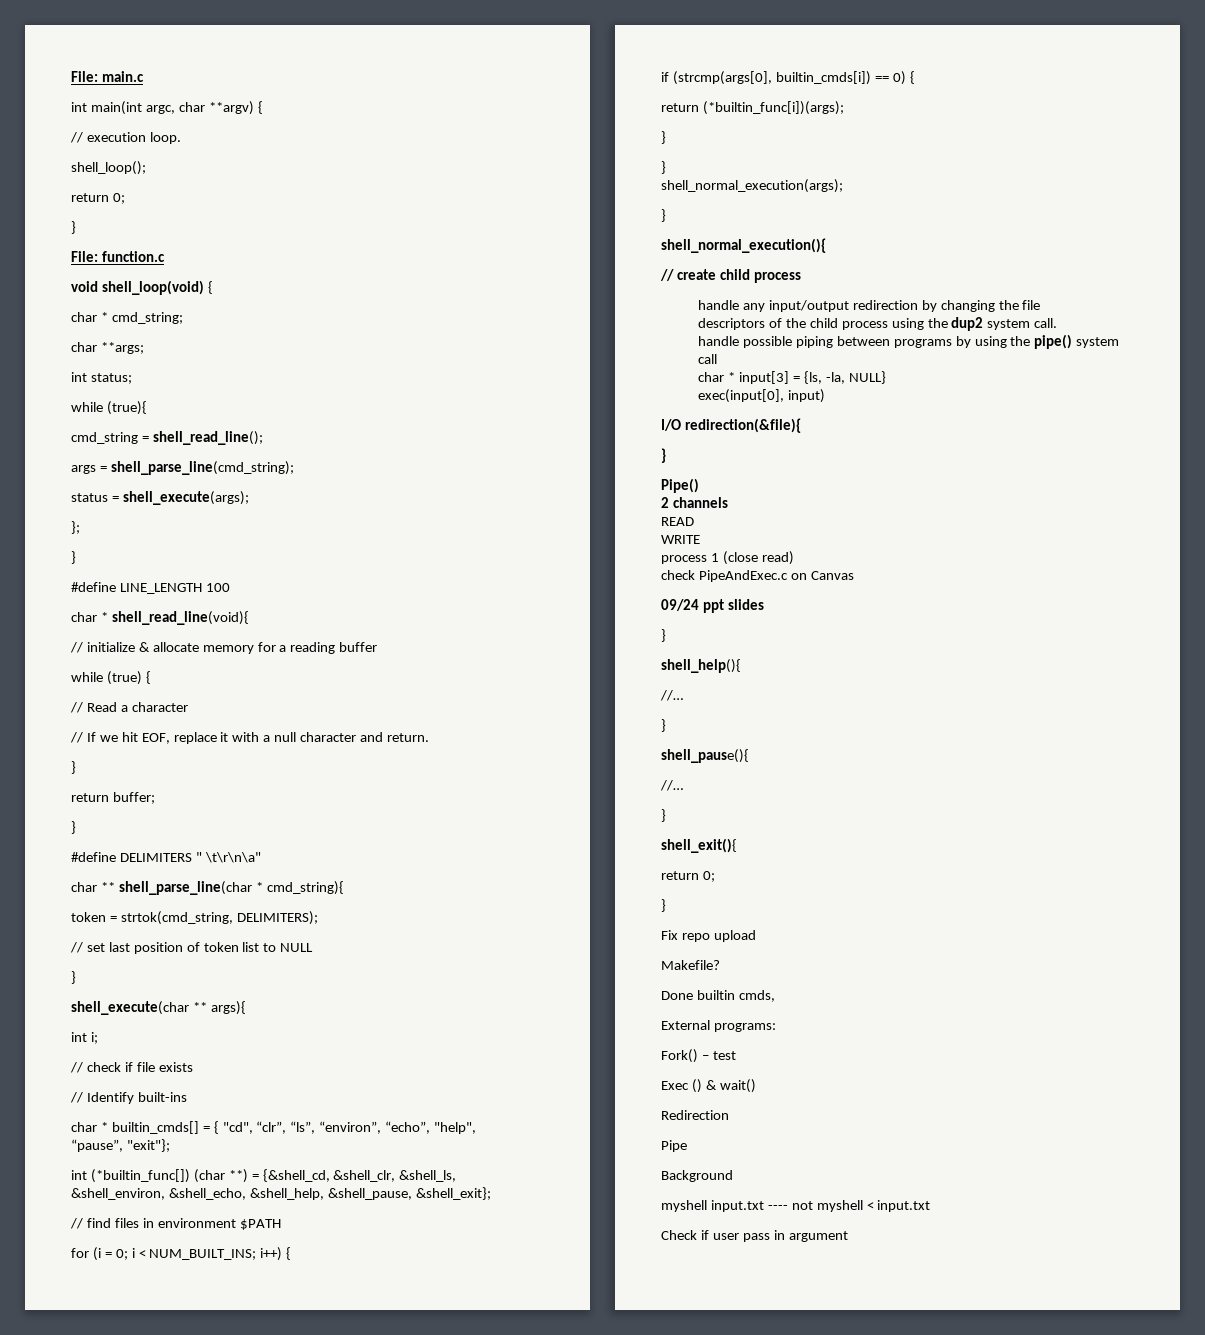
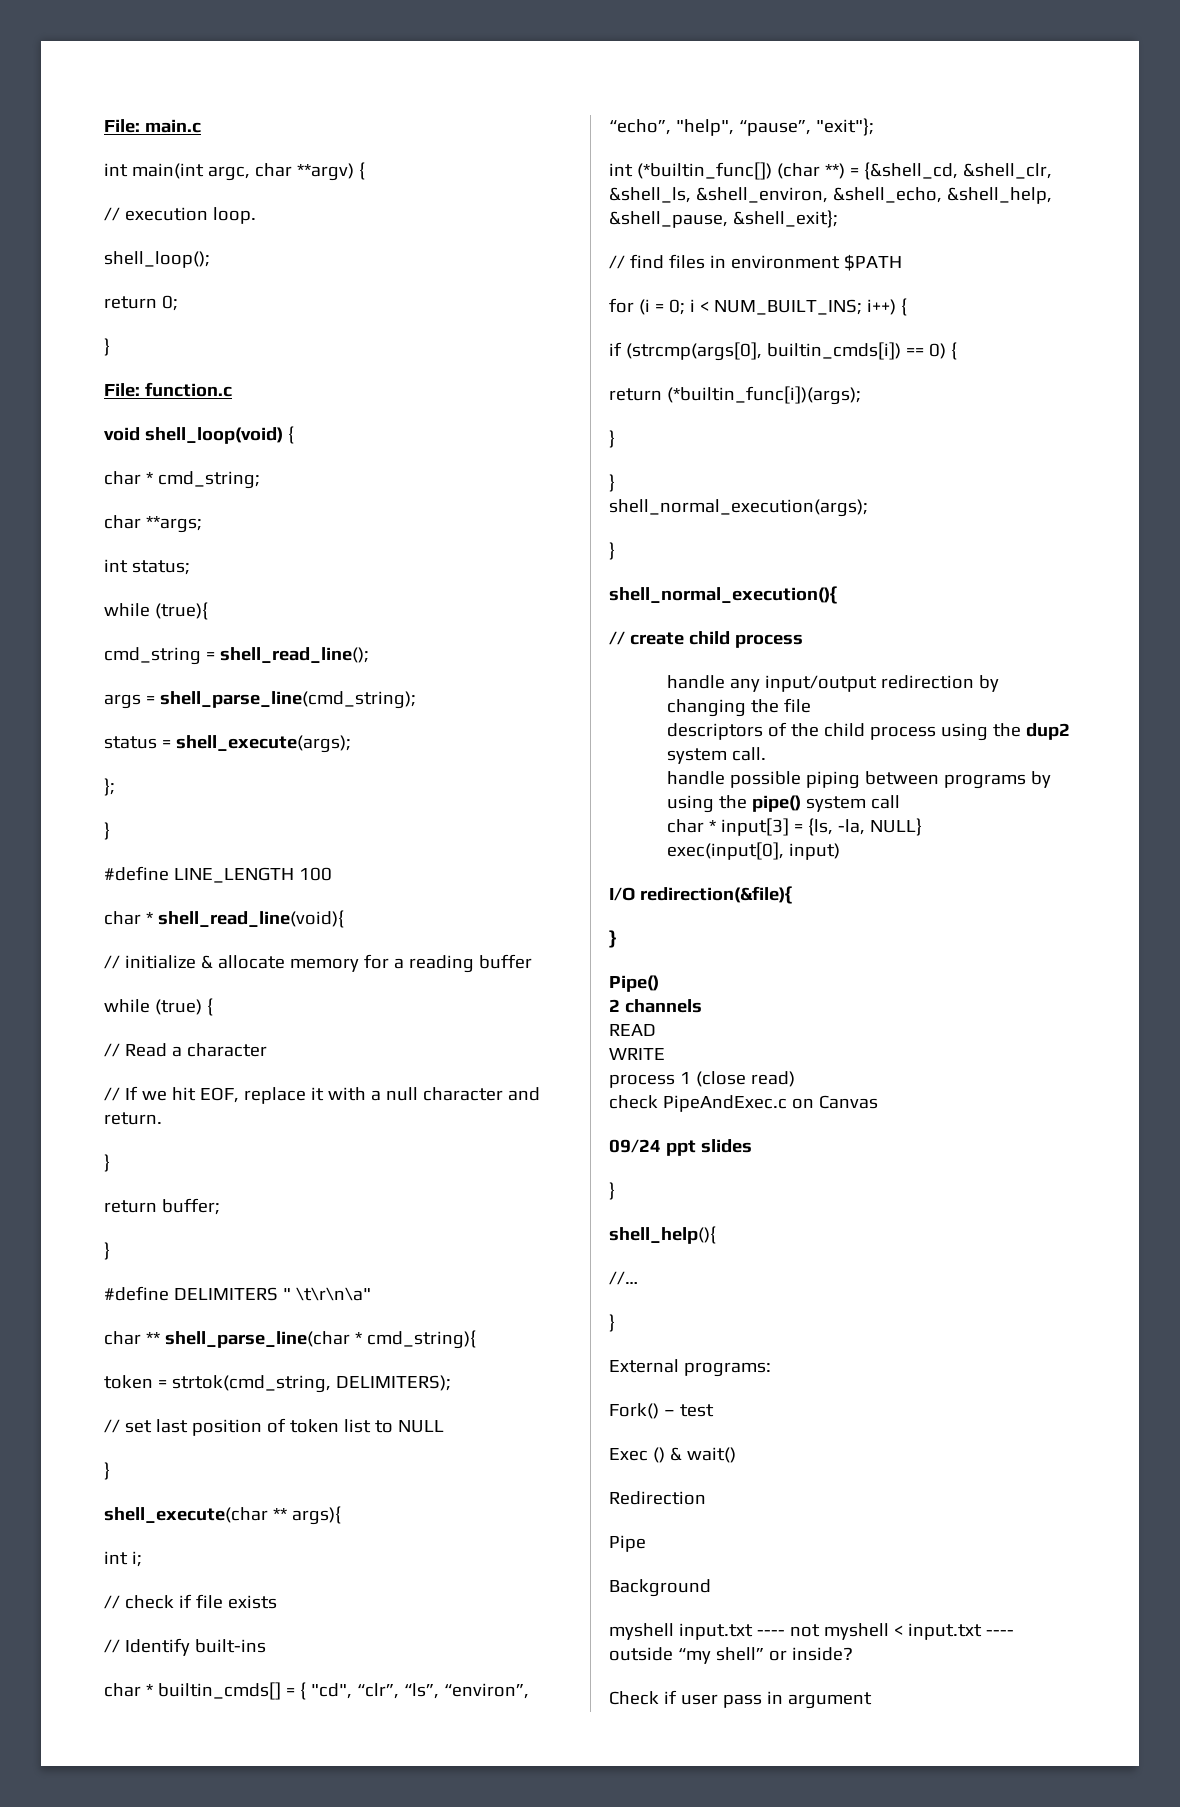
- shell_pause(){
- //…
- }
- shell_exit(){
- return 0;
- }
- Fix repo upload
- Makefile?
- Done builtin cmds,
- myshell input.txt ---- not myshell < input.txt
+ myshell input.txt ---- not myshell < input.txt ---- outside “my shell” or inside?

